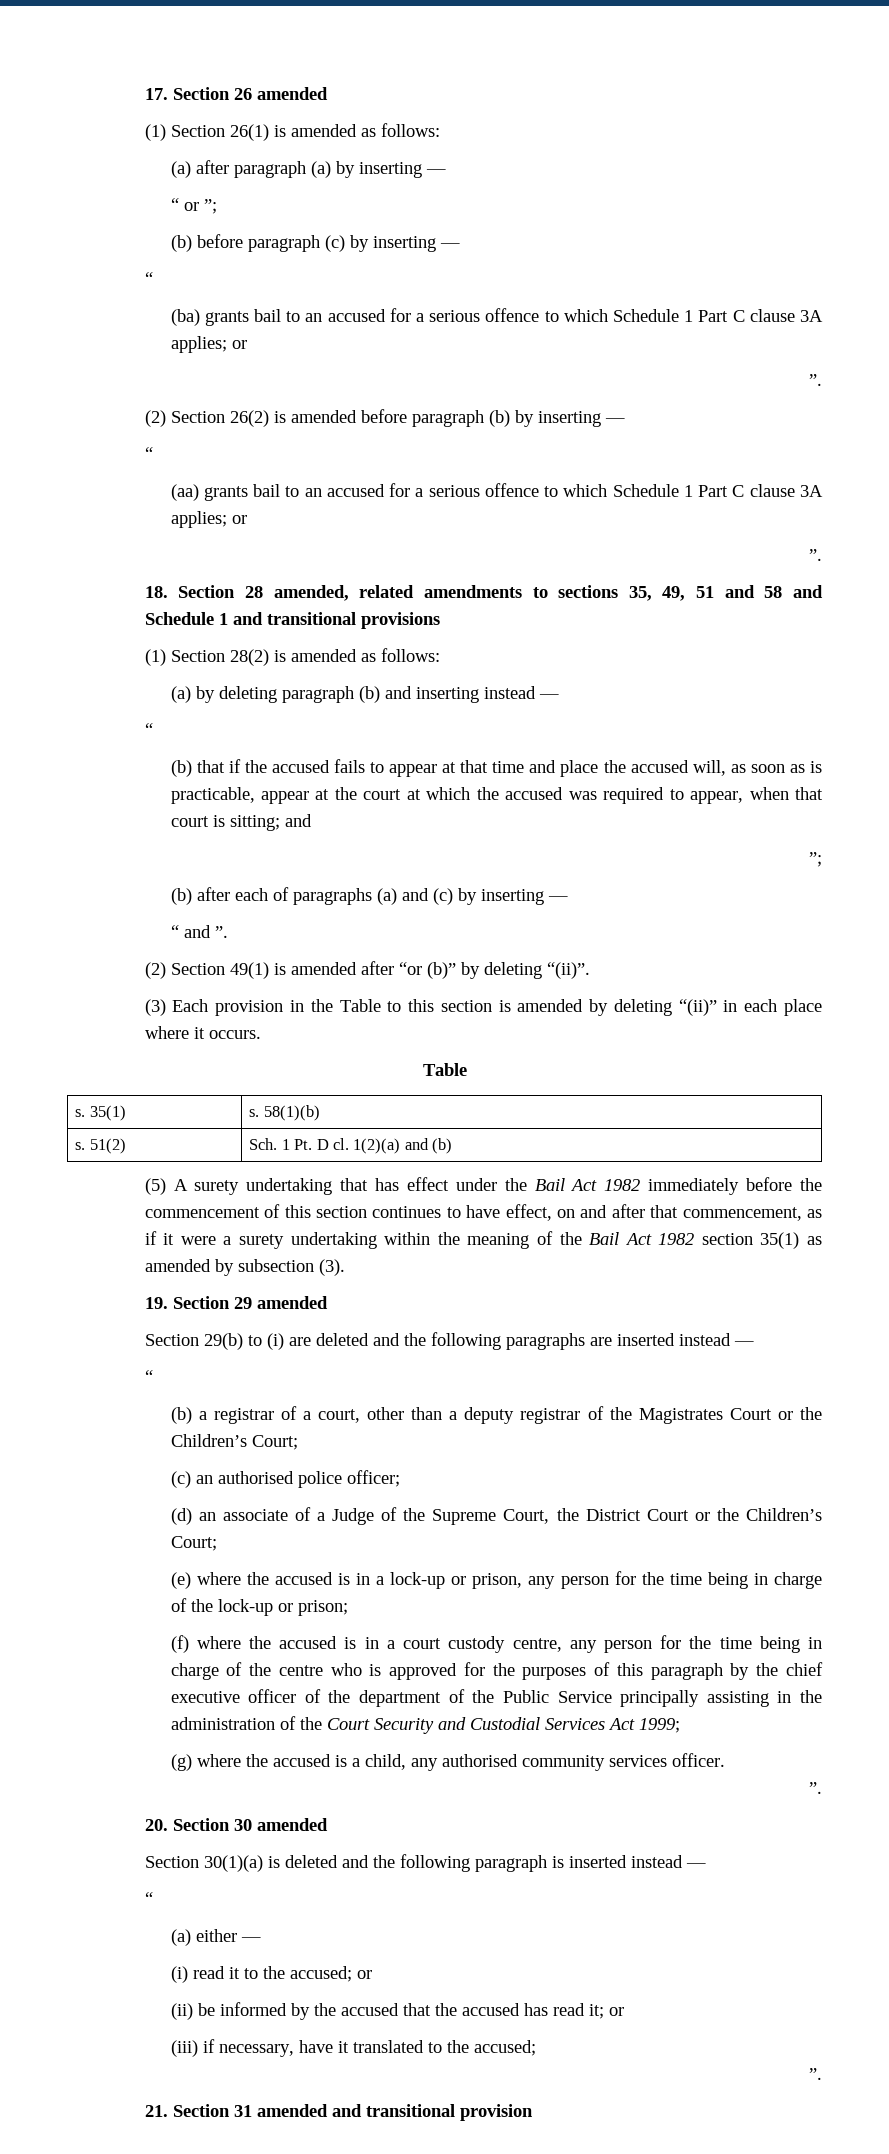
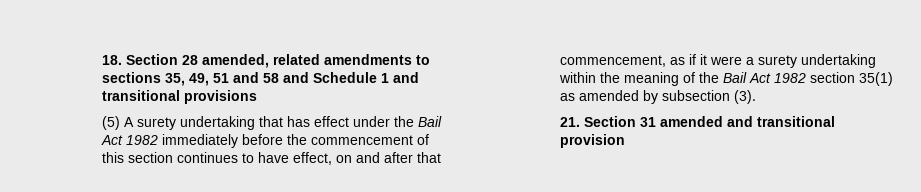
- 17. Section 26 amended
- (1) Section 26(1) is amended as follows:
- (a) after paragraph (a) by inserting —
- “ or ”;
- (b) before paragraph (c) by inserting —
- “
- (ba) grants bail to an accused for a serious offence to which Schedule 1 Part C clause 3A applies; or
- ”.
- (2) Section 26(2) is amended before paragraph (b) by inserting —
- “
- (aa) grants bail to an accused for a serious offence to which Schedule 1 Part C clause 3A applies; or
- ”.
- (1) Section 28(2) is amended as follows:
- (a) by deleting paragraph (b) and inserting instead —
- “
- (b) that if the accused fails to appear at that time and place the accused will, as soon as is practicable, appear at the court at which the accused was required to appear, when that court is sitting; and
- ”;
- (b) after each of paragraphs (a) and (c) by inserting —
- “ and ”.
- (2) Section 49(1) is amended after “or (b)” by deleting “(ii)”.
- (3) Each provision in the Table to this section is amended by deleting “(ii)” in each place where it occurs.
- Table
- s. 35(1) | s. 58(1)(b)
- s. 51(2) | Sch. 1 Pt. D cl. 1(2)(a) and (b)
- 19. Section 29 amended
- Section 29(b) to (i) are deleted and the following paragraphs are inserted instead —
- “
- (b) a registrar of a court, other than a deputy registrar of the Magistrates Court or the Children’s Court;
- (c) an authorised police officer;
- (d) an associate of a Judge of the Supreme Court, the District Court or the Children’s Court;
- (e) where the accused is in a lock-up or prison, any person for the time being in charge of the lock-up or prison;
- (f) where the accused is in a court custody centre, any person for the time being in charge of the centre who is approved for the purposes of this paragraph by the chief executive officer of the department of the Public Service principally assisting in the administration of the Court Security and Custodial Services Act 1999;
- (g) where the accused is a child, any authorised community services officer.
- ”.
- 20. Section 30 amended
- Section 30(1)(a) is deleted and the following paragraph is inserted instead —
- “
- (a) either —
- (i) read it to the accused; or
- (ii) be informed by the accused that the accused has read it; or
- (iii) if necessary, have it translated to the accused;
- ”.

